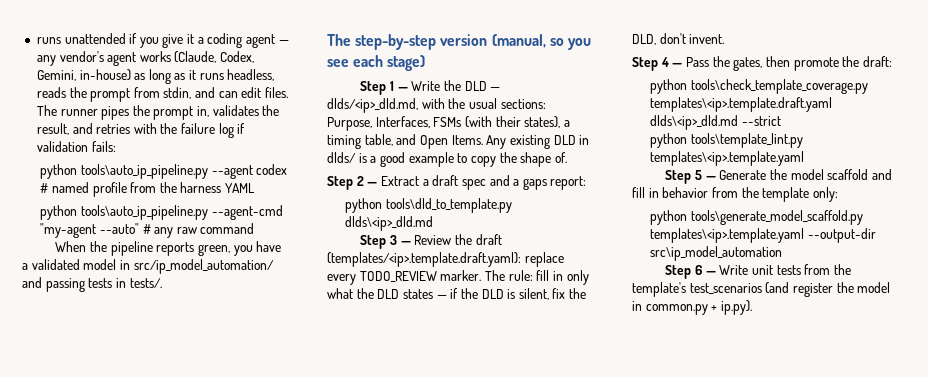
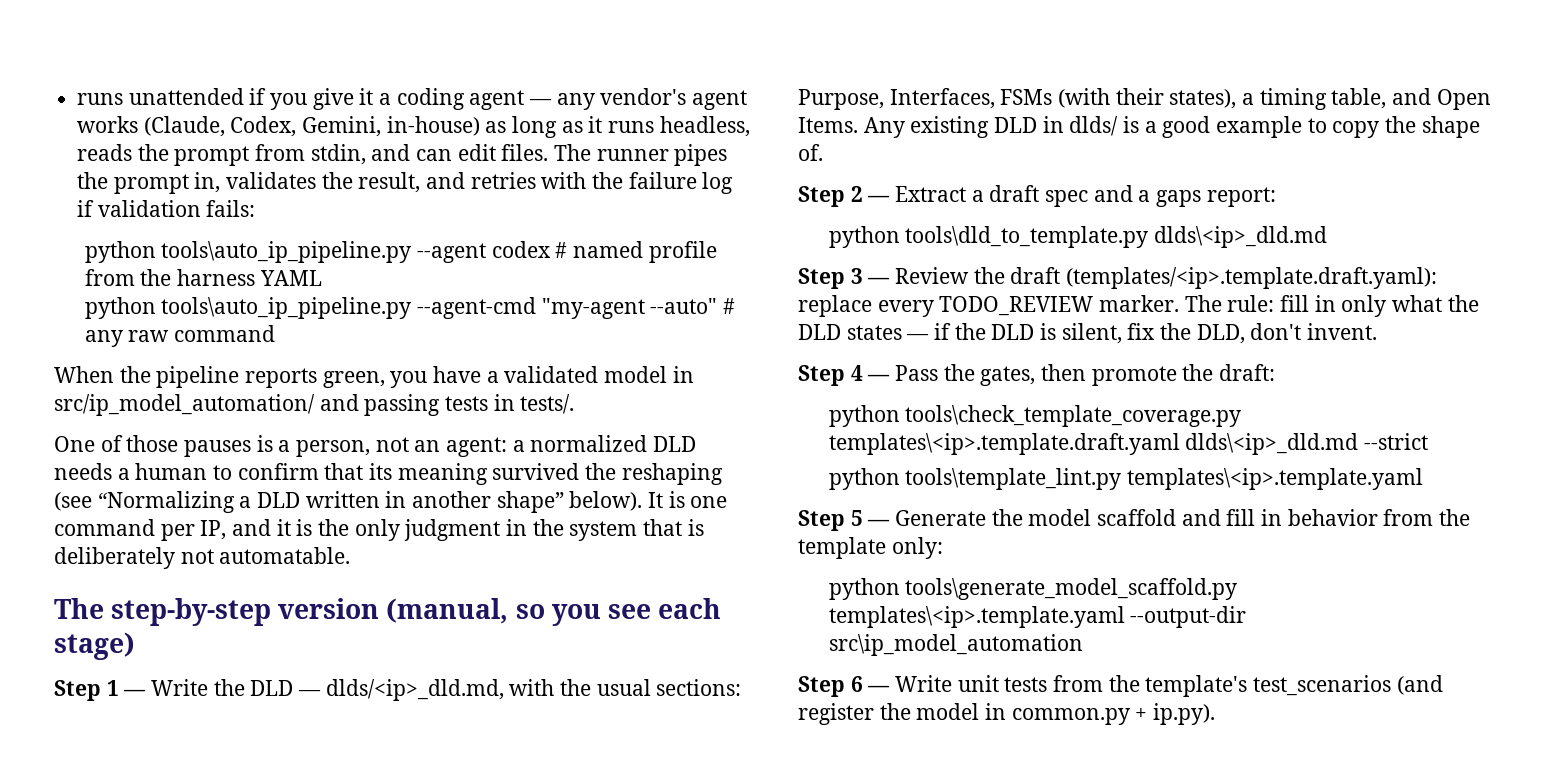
+ One of those pauses is a person, not an agent: a normalized DLD needs a human to confirm that its meaning survived the reshaping (see “Normalizing a DLD written in another shape” below). It is one command per IP, and it is the only judgment in the system that is deliberately not automatable.

